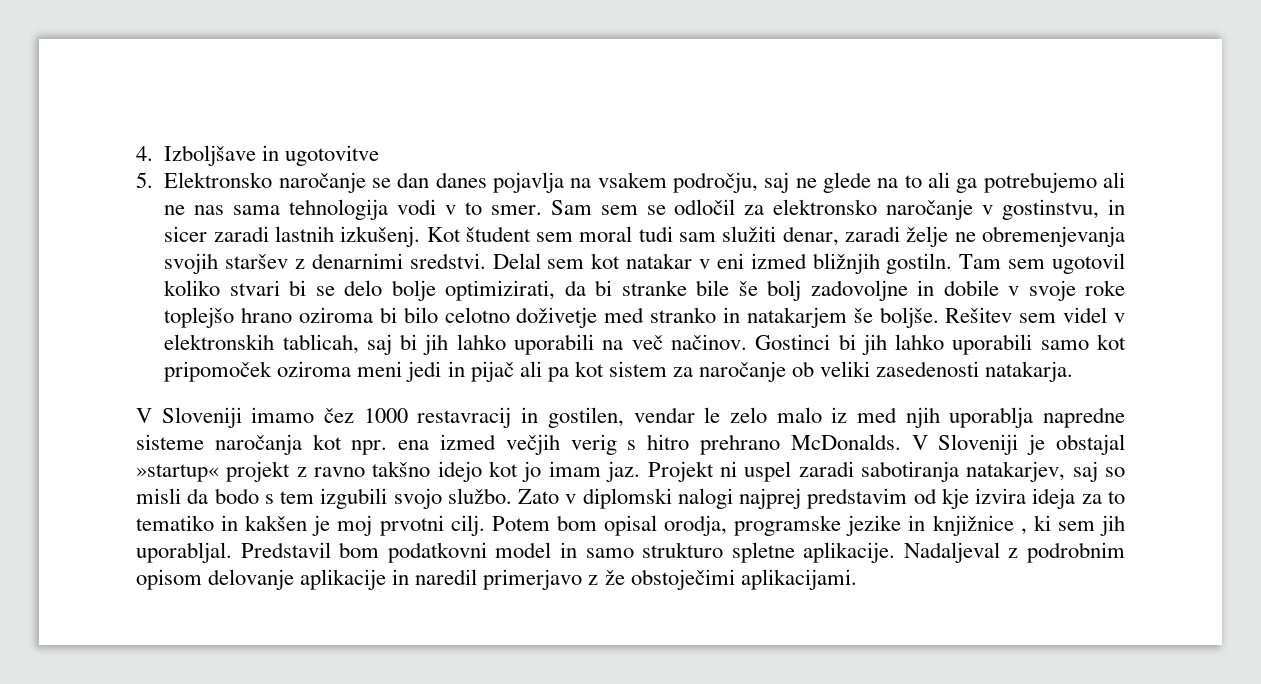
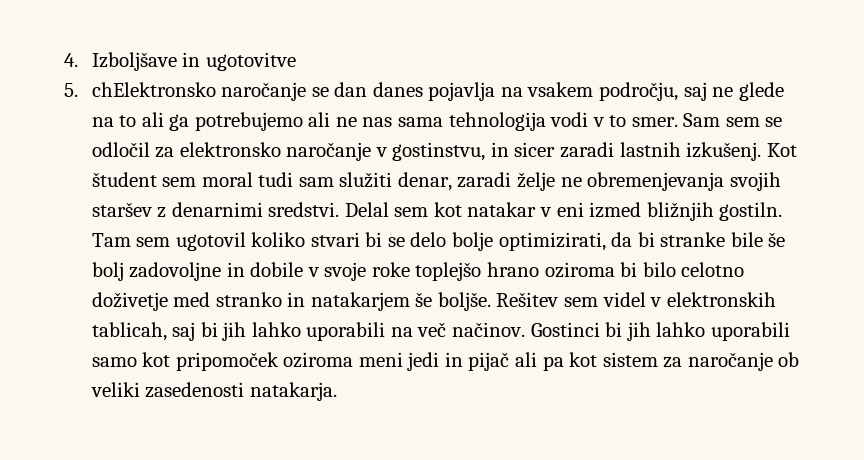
- 5. Elektronsko naročanje se dan danes pojavlja na vsakem področju, saj ne glede na to ali ga potrebujemo ali ne nas sama tehnologija vodi v to smer.
+ 5. chElektronsko naročanje se dan danes pojavlja na vsakem področju, saj ne glede na to ali ga potrebujemo ali ne nas sama tehnologija vodi v to smer.
- V Sloveniji imamo čez 1000 restavracij in gostilen, vendar le zelo malo iz med njih uporablja napredne sisteme naročanja kot npr. ena izmed večjih verig s hitro prehrano McDonalds. V Sloveniji je obstajal »startup« projekt z ravno takšno idejo kot jo imam jaz. Projekt ni uspel zaradi sabotiranja natakarjev, saj so misli da bodo s tem izgubili svojo službo. Zato v diplomski nalogi najprej predstavim od kje izvira ideja za to tematiko in kakšen je moj prvotni cilj. Potem bom opisal orodja, programske jezike in knjižnice , ki sem jih uporabljal. Predstavil bom podatkovni model in samo strukturo spletne aplikacije. Nadaljeval z podrobnim opisom delovanje aplikacije in naredil primerjavo z že obstoječimi aplikacijami.

